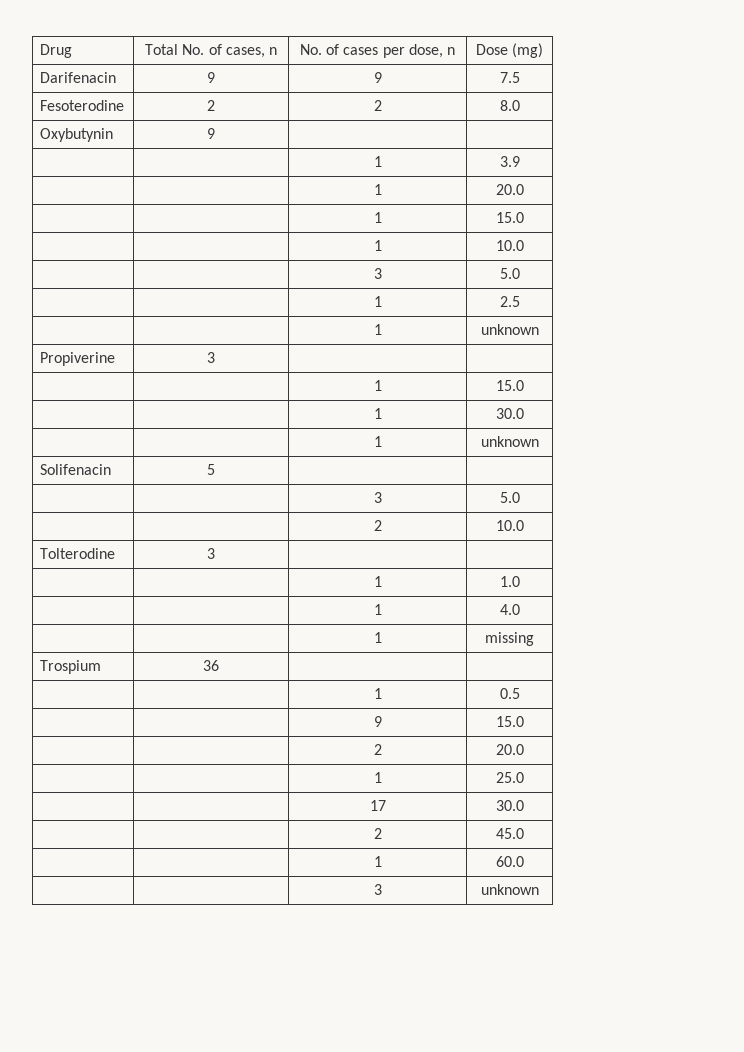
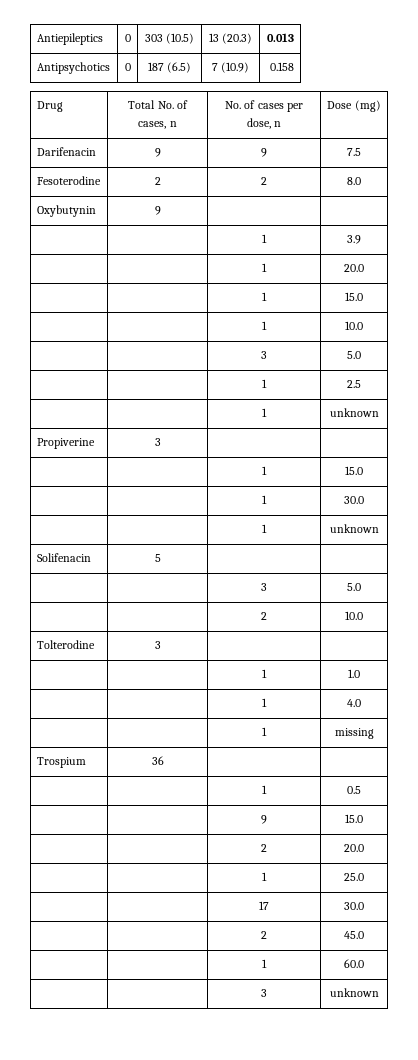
+ Antiepileptics | 0 | 303 (10.5) | 13 (20.3) | 0.013
+ Antipsychotics | 0 | 187 (6.5) | 7 (10.9) | 0.158

